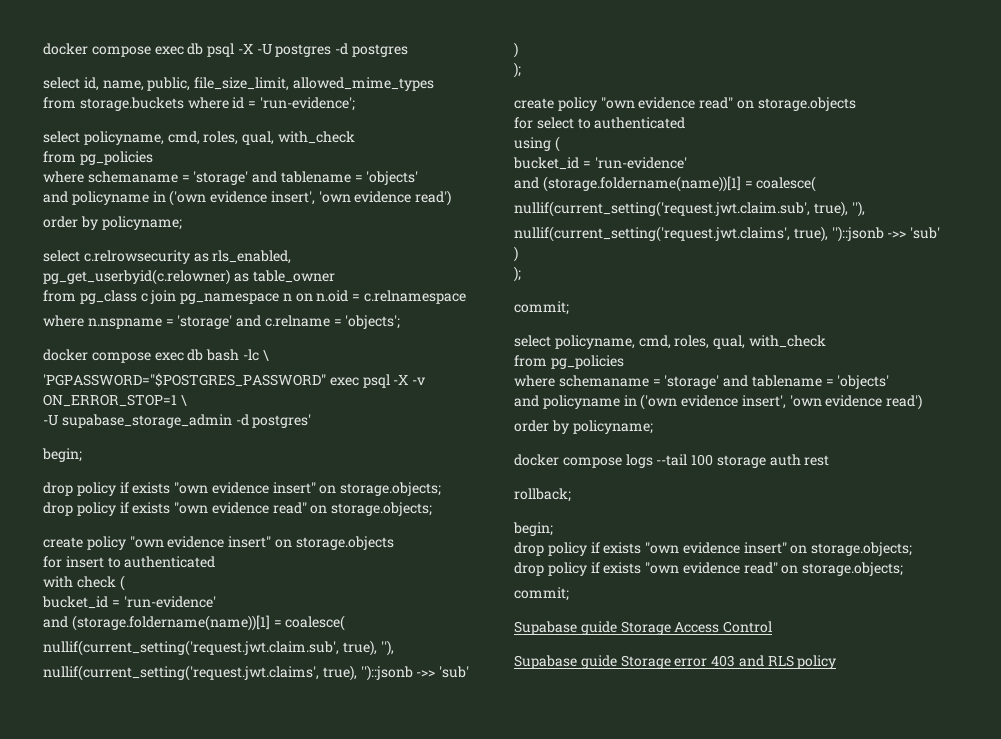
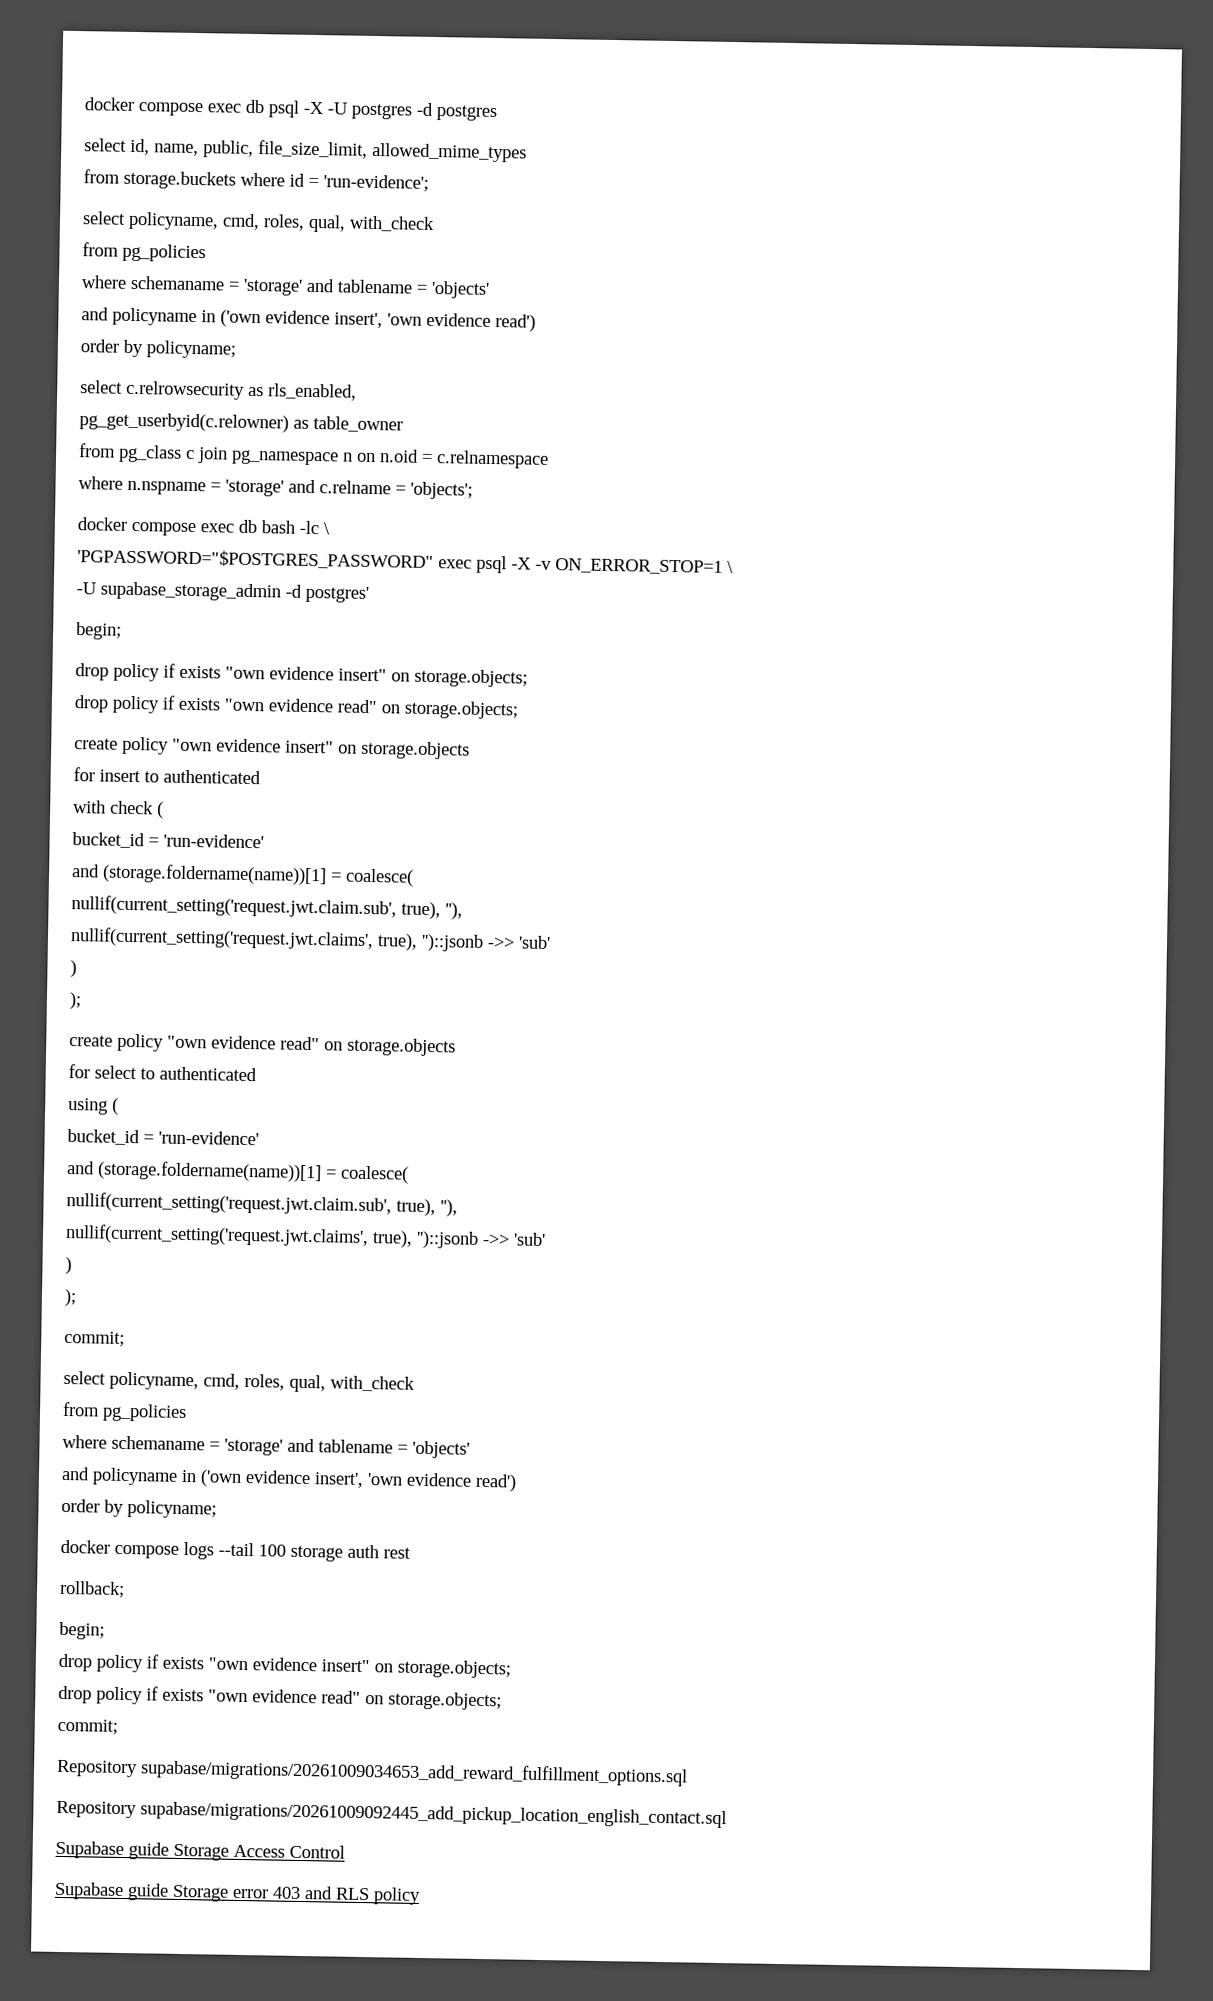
+ Repository supabase/migrations/20261009034653_add_reward_fulfillment_options.sql
+ Repository supabase/migrations/20261009092445_add_pickup_location_english_contact.sql

